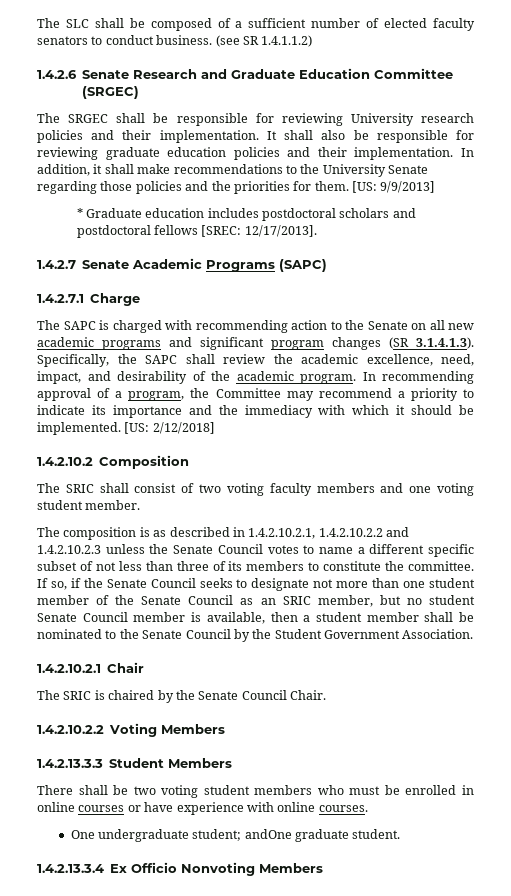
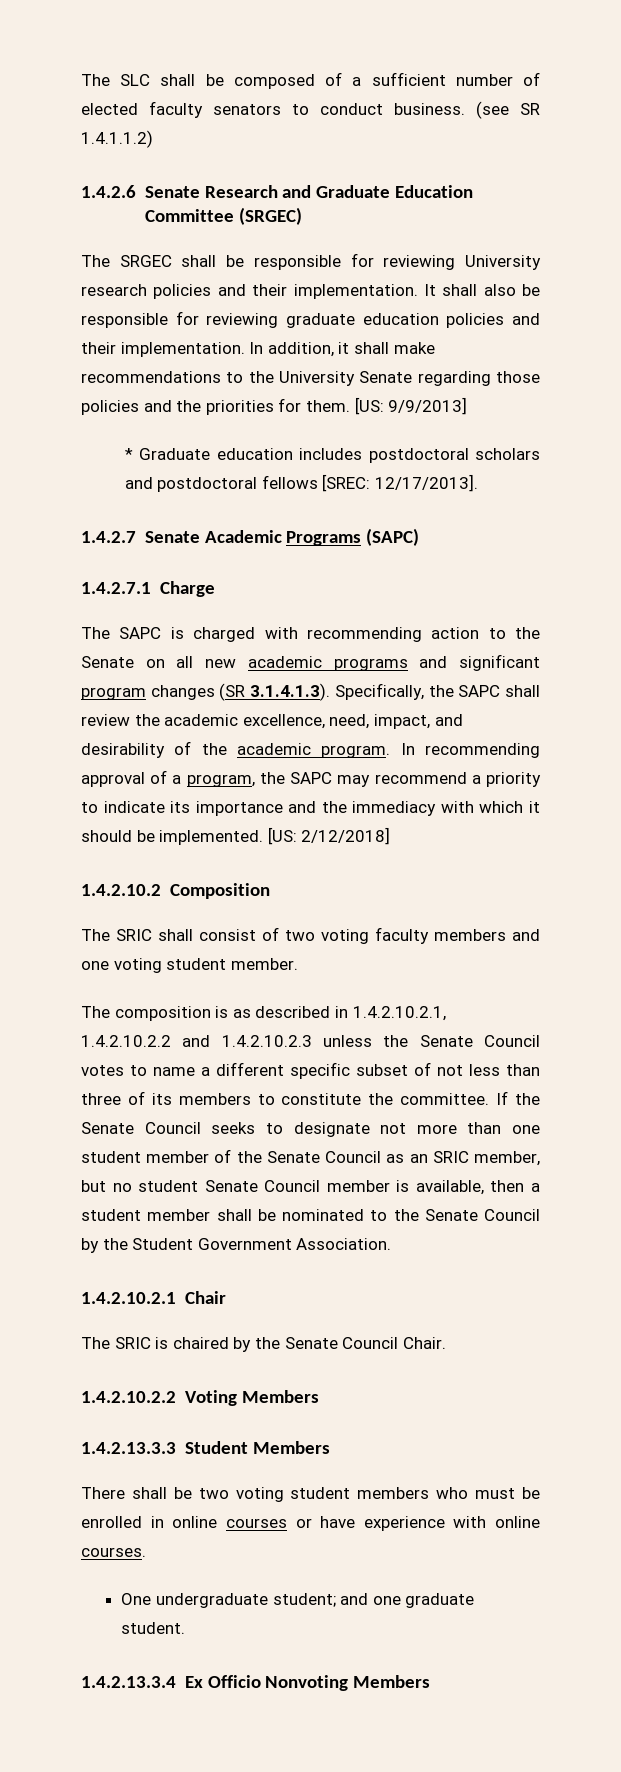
- In recommending approval of a program, the Committee may recommend a priority to indicate its importance and the immediacy with which it should be implemented.
+ In recommending approval of a program, the SAPC may recommend a priority to indicate its importance and the immediacy with which it should be implemented.
- If so, if the Senate Council seeks to designate not more than one student member of the Senate Council as an SRIC member, but no student Senate Council member is available, then a student member shall be nominated to the Senate Council by the Student Government Association.
+ If the Senate Council seeks to designate not more than one student member of the Senate Council as an SRIC member, but no student Senate Council member is available, then a student member shall be nominated to the Senate Council by the Student Government Association.
- One undergraduate student; andOne graduate student.
+ One undergraduate student; and one graduate student.

